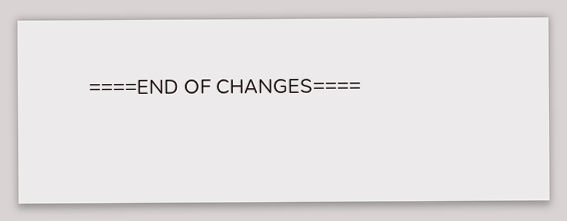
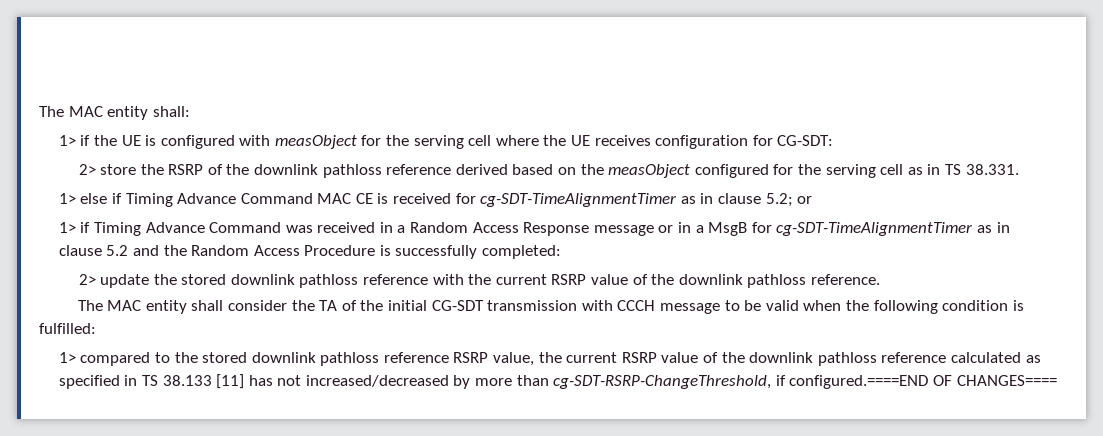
- ====END OF CHANGES====
+ The MAC entity shall:
+ 1> if the UE is configured with measObject for the serving cell where the UE receives configuration for CG-SDT:
+ 2> store the RSRP of the downlink pathloss reference derived based on the measObject configured for the serving cell as in TS 38.331.
+ 1> else if Timing Advance Command MAC CE is received for cg-SDT-TimeAlignmentTimer as in clause 5.2; or
+ 1> if Timing Advance Command was received in a Random Access Response message or in a MsgB for cg-SDT-TimeAlignmentTimer as in clause 5.2 and the Random Access Procedure is successfully completed:
+ 2> update the stored downlink pathloss reference with the current RSRP value of the downlink pathloss reference.
+ The MAC entity shall consider the TA of the initial CG-SDT transmission with CCCH message to be valid when the following condition is fulfilled:
+ 1> compared to the stored downlink pathloss reference RSRP value, the current RSRP value of the downlink pathloss reference calculated as specified in TS 38.133 [11] has not increased/decreased by more than cg-SDT-RSRP-ChangeThreshold, if configured.====END OF CHANGES====

